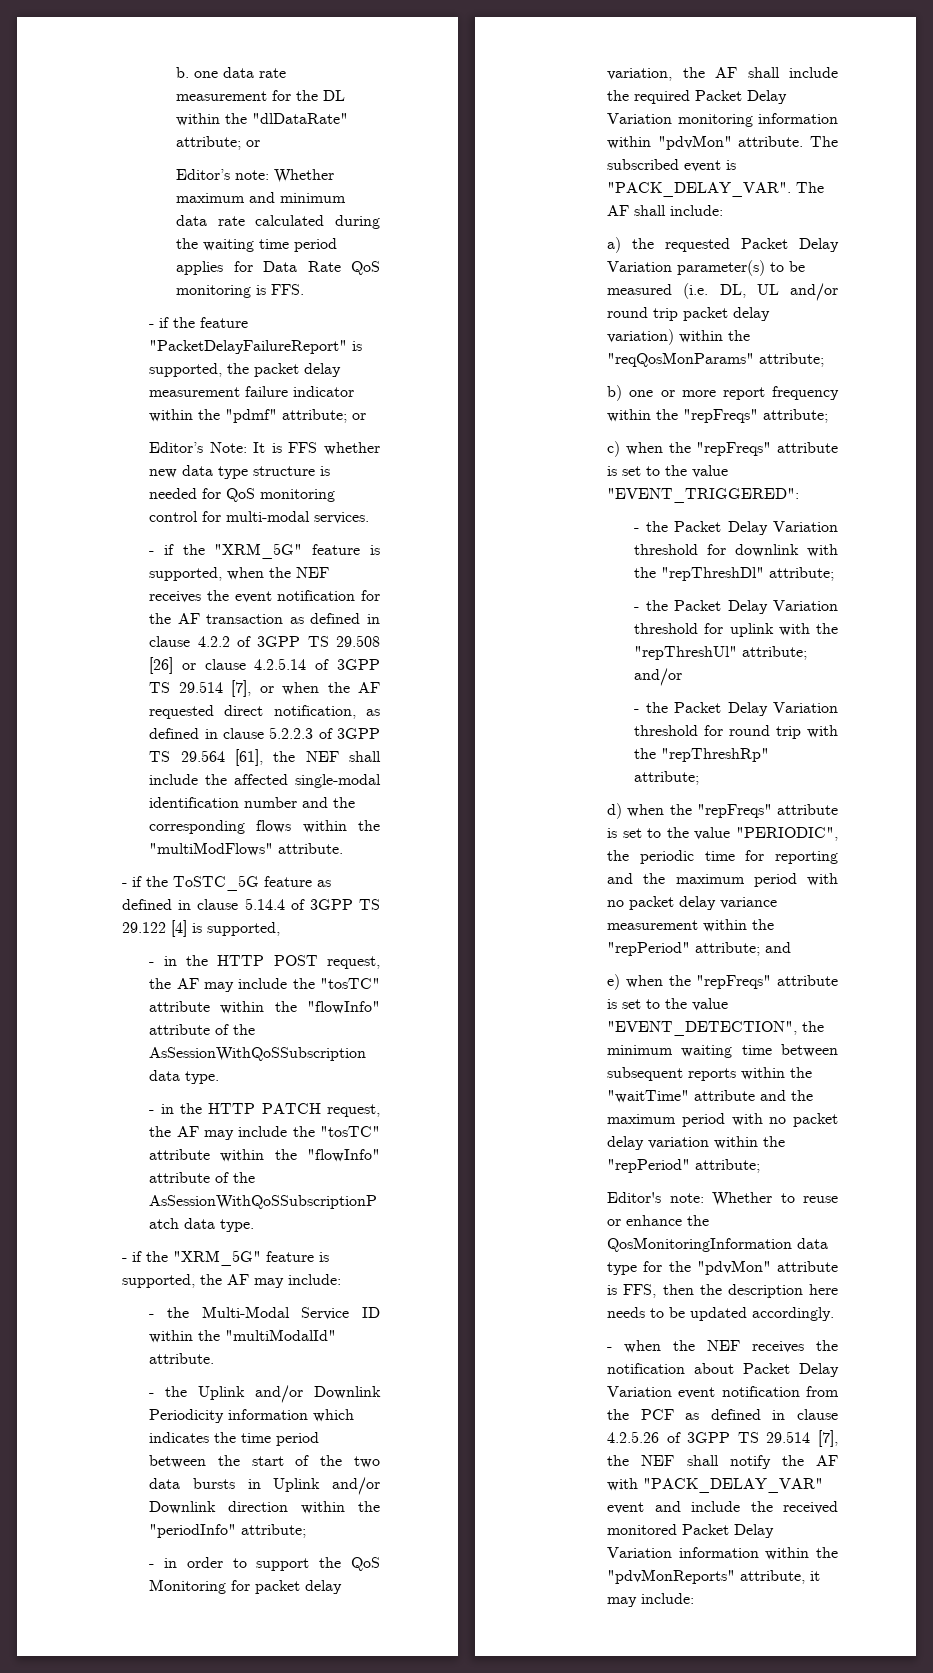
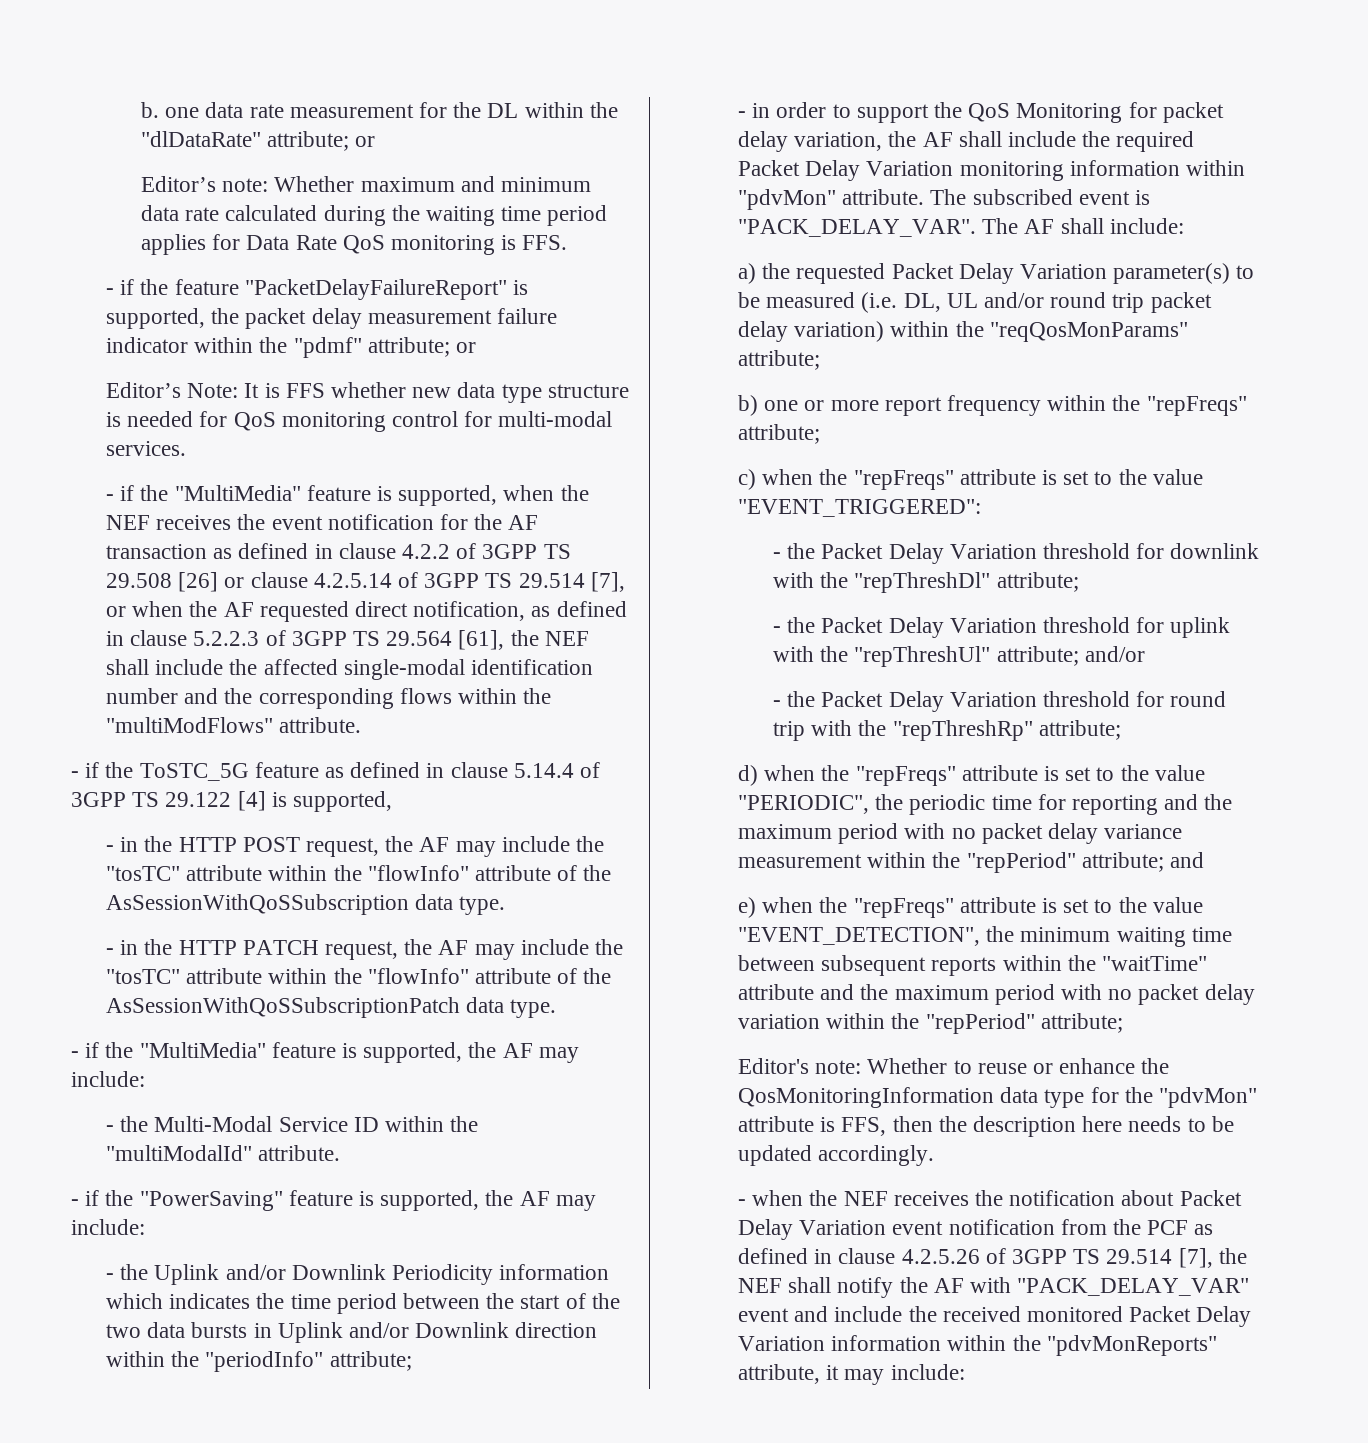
- - if the "XRM_5G" feature is supported, when the NEF receives the event notification for the AF transaction as defined in clause 4.2.2 of 3GPP TS 29.508 [26] or clause 4.2.5.14 of 3GPP TS 29.514 [7], or when the AF requested direct notification, as defined in clause 5.2.2.3 of 3GPP TS 29.564 [61], the NEF shall include the affected single-modal identification number and the corresponding flows within the "multiModFlows" attribute.
+ - if the "MultiMedia" feature is supported, when the NEF receives the event notification for the AF transaction as defined in clause 4.2.2 of 3GPP TS 29.508 [26] or clause 4.2.5.14 of 3GPP TS 29.514 [7], or when the AF requested direct notification, as defined in clause 5.2.2.3 of 3GPP TS 29.564 [61], the NEF shall include the affected single-modal identification number and the corresponding flows within the "multiModFlows" attribute.
- - if the "XRM_5G" feature is supported, the AF may include:
+ - if the "MultiMedia" feature is supported, the AF may include:
+ - if the "PowerSaving" feature is supported, the AF may include:

